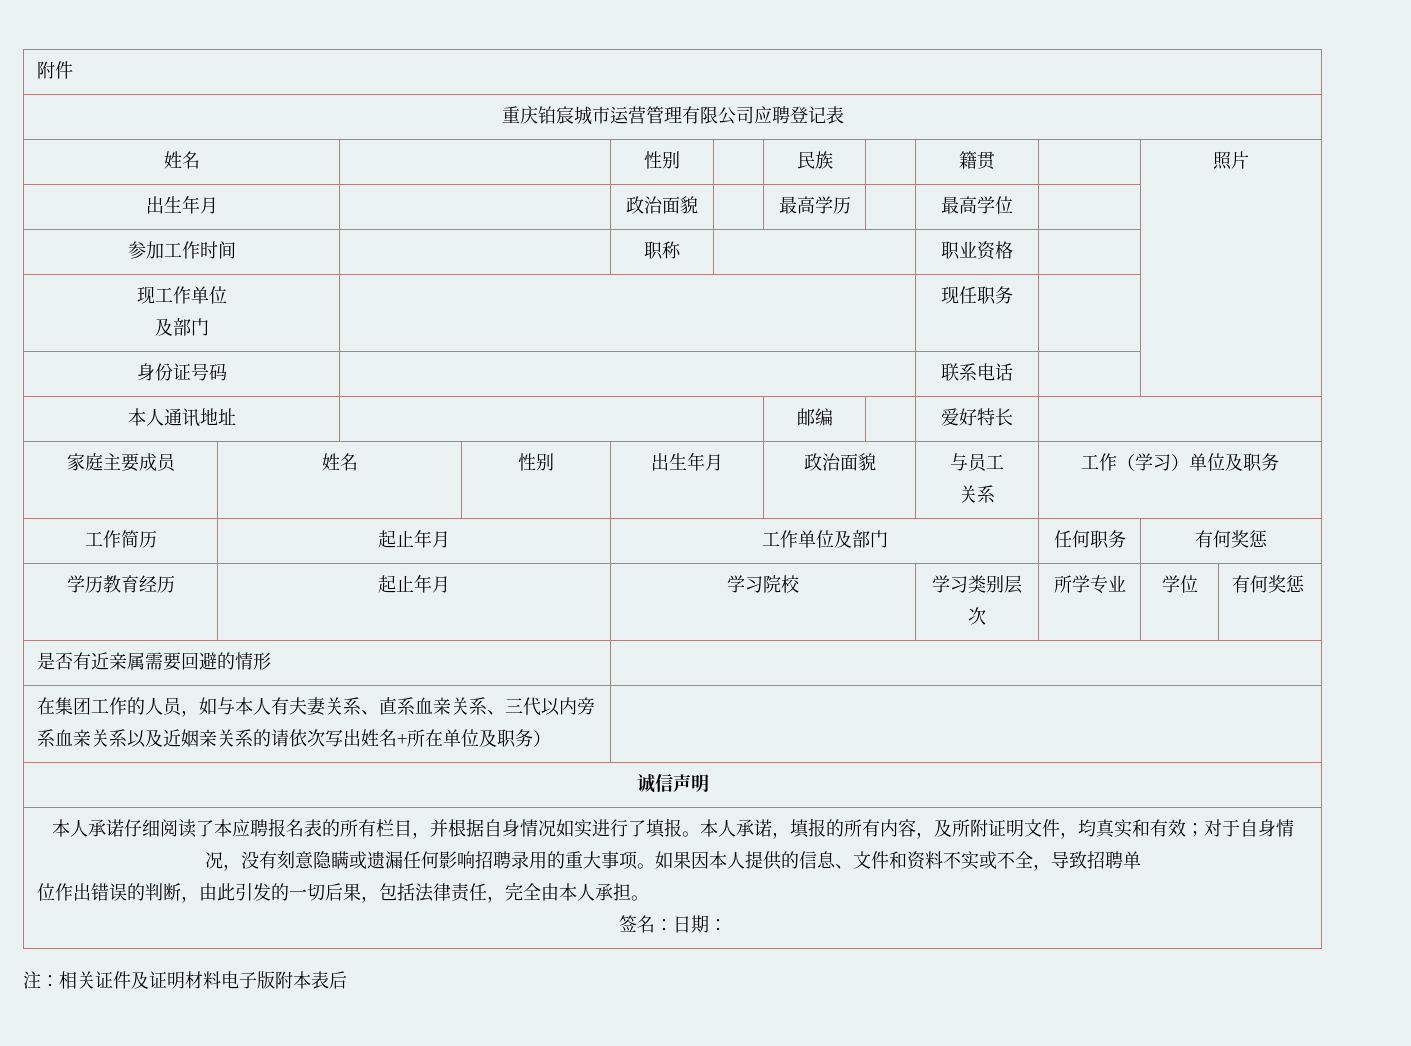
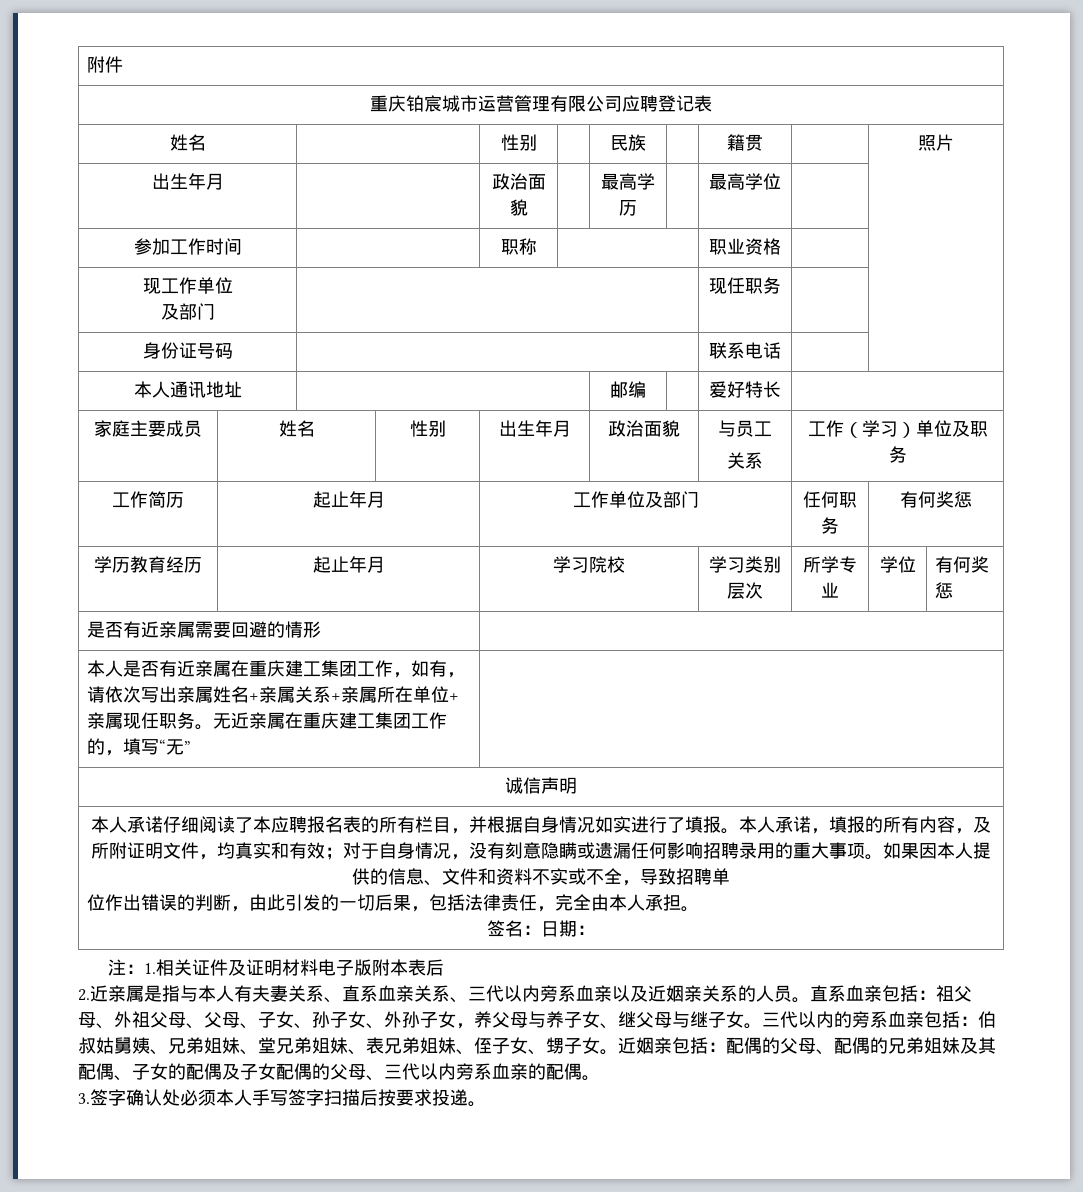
- 在集团工作的人员，如与本人有夫妻关系、直系血亲关系、三代以内旁系血亲关系以及近姻亲关系的请依次写出姓名+所在单位及职务） |
+ 本人是否有近亲属在重庆建工集团工作，如有，请依次写出亲属姓名+亲属关系+亲属所在单位+亲属现任职务。无近亲属在重庆建工集团工作的，填写“无” |
- 注：相关证件及证明材料电子版附本表后
+ 注：1.相关证件及证明材料电子版附本表后
+ 2.近亲属是指与本人有夫妻关系、直系血亲关系、三代以内旁系血亲以及近姻亲关系的人员。直系血亲包括：祖父母、外祖父母、父母、子女、孙子女、外孙子女，养父母与养子女、继父母与继子女。三代以内的旁系血亲包括：伯叔姑舅姨、兄弟姐妹、堂兄弟姐妹、表兄弟姐妹、侄子女、甥子女。近姻亲包括：配偶的父母、配偶的兄弟姐妹及其配偶、子女的配偶及子女配偶的父母、三代以内旁系血亲的配偶。
+ 3.签字确认处必须本人手写签字扫描后按要求投递。

